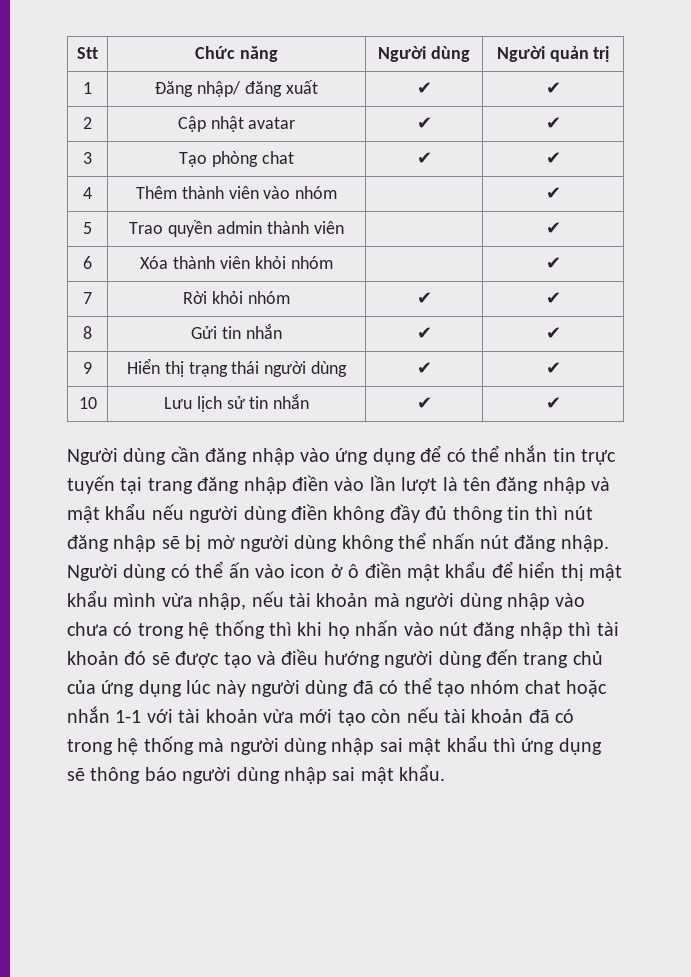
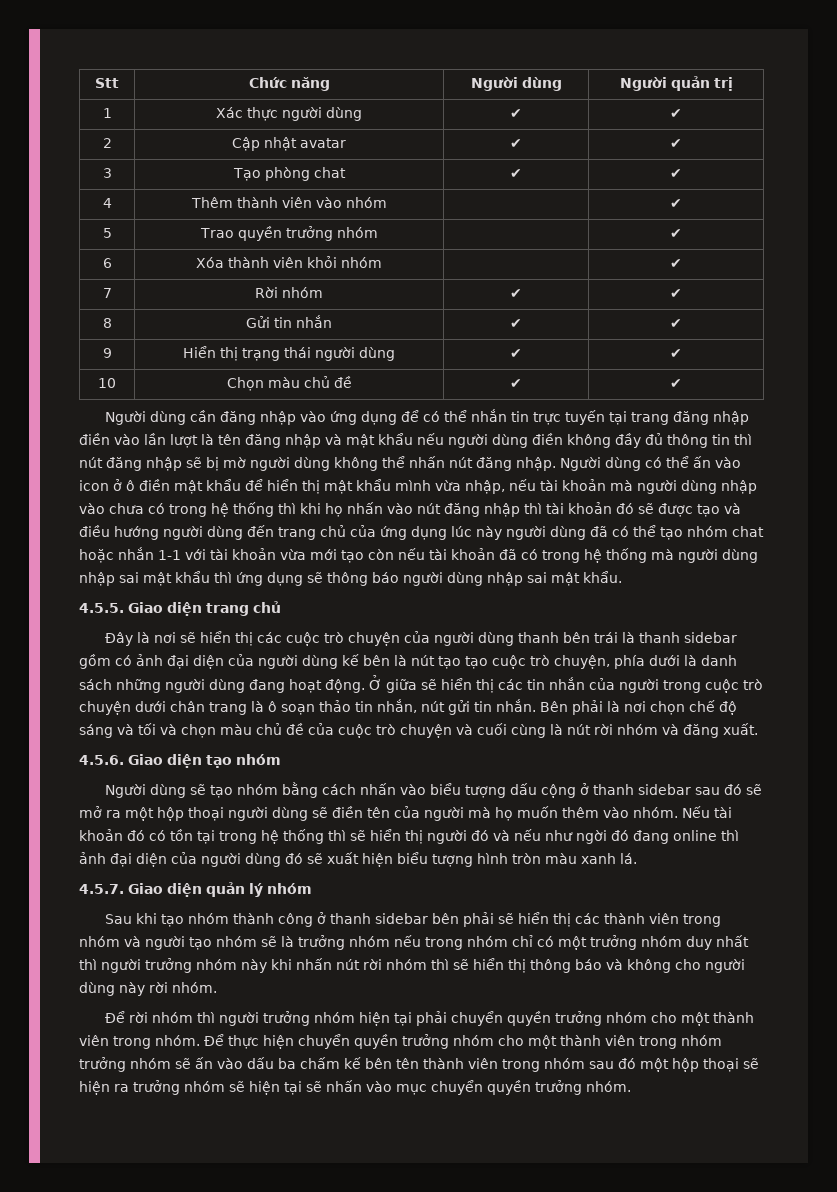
- 1 | Đăng nhập/ đăng xuất | ✔ | ✔
+ 1 | Xác thực người dùng | ✔ | ✔
- 5 | Trao quyền admin thành viên | | ✔
+ 5 | Trao quyền trưởng nhóm | | ✔
- 7 | Rời khỏi nhóm | ✔ | ✔
+ 7 | Rời nhóm | ✔ | ✔
- 10 | Lưu lịch sử tin nhắn | ✔ | ✔
+ 10 | Chọn màu chủ đề | ✔ | ✔
+ 4.5.5. Giao diện trang chủ
+ Đây là nơi sẽ hiển thị các cuộc trò chuyện của người dùng thanh bên trái là thanh sidebar gồm có ảnh đại diện của người dùng kế bên là nút tạo tạo cuộc trò chuyện, phía dưới là danh sách những người dùng đang hoạt động. Ở giữa sẽ hiển thị các tin nhắn của người trong cuộc trò chuyện dưới chân trang là ô soạn thảo tin nhắn, nút gửi tin nhắn. Bên phải là nơi chọn chế độ sáng và tối và chọn màu chủ đề của cuộc trò chuyện và cuối cùng là nút rời nhóm và đăng xuất.
+ 4.5.6. Giao diện tạo nhóm
+ Người dùng sẽ tạo nhóm bằng cách nhấn vào biểu tượng dấu cộng ở thanh sidebar sau đó sẽ mở ra một hộp thoại người dùng sẽ điền tên của người mà họ muốn thêm vào nhóm. Nếu tài khoản đó có tồn tại trong hệ thống thì sẽ hiển thị người đó và nếu như ngời đó đang online thì ảnh đại diện của người dùng đó sẽ xuất hiện biểu tượng hình tròn màu xanh lá.
+ 4.5.7. Giao diện quản lý nhóm
+ Sau khi tạo nhóm thành công ở thanh sidebar bên phải sẽ hiển thị các thành viên trong nhóm và người tạo nhóm sẽ là trưởng nhóm nếu trong nhóm chỉ có một trưởng nhóm duy nhất thì người trưởng nhóm này khi nhấn nút rời nhóm thì sẽ hiển thị thông báo và không cho người dùng này rời nhóm.
+ Để rời nhóm thì người trưởng nhóm hiện tại phải chuyển quyền trưởng nhóm cho một thành viên trong nhóm. Để thực hiện chuyển quyền trưởng nhóm cho một thành viên trong nhóm trưởng nhóm sẽ ấn vào dấu ba chấm kế bên tên thành viên trong nhóm sau đó một hộp thoại sẽ hiện ra trưởng nhóm sẽ hiện tại sẽ nhấn vào mục chuyển quyền trưởng nhóm.

